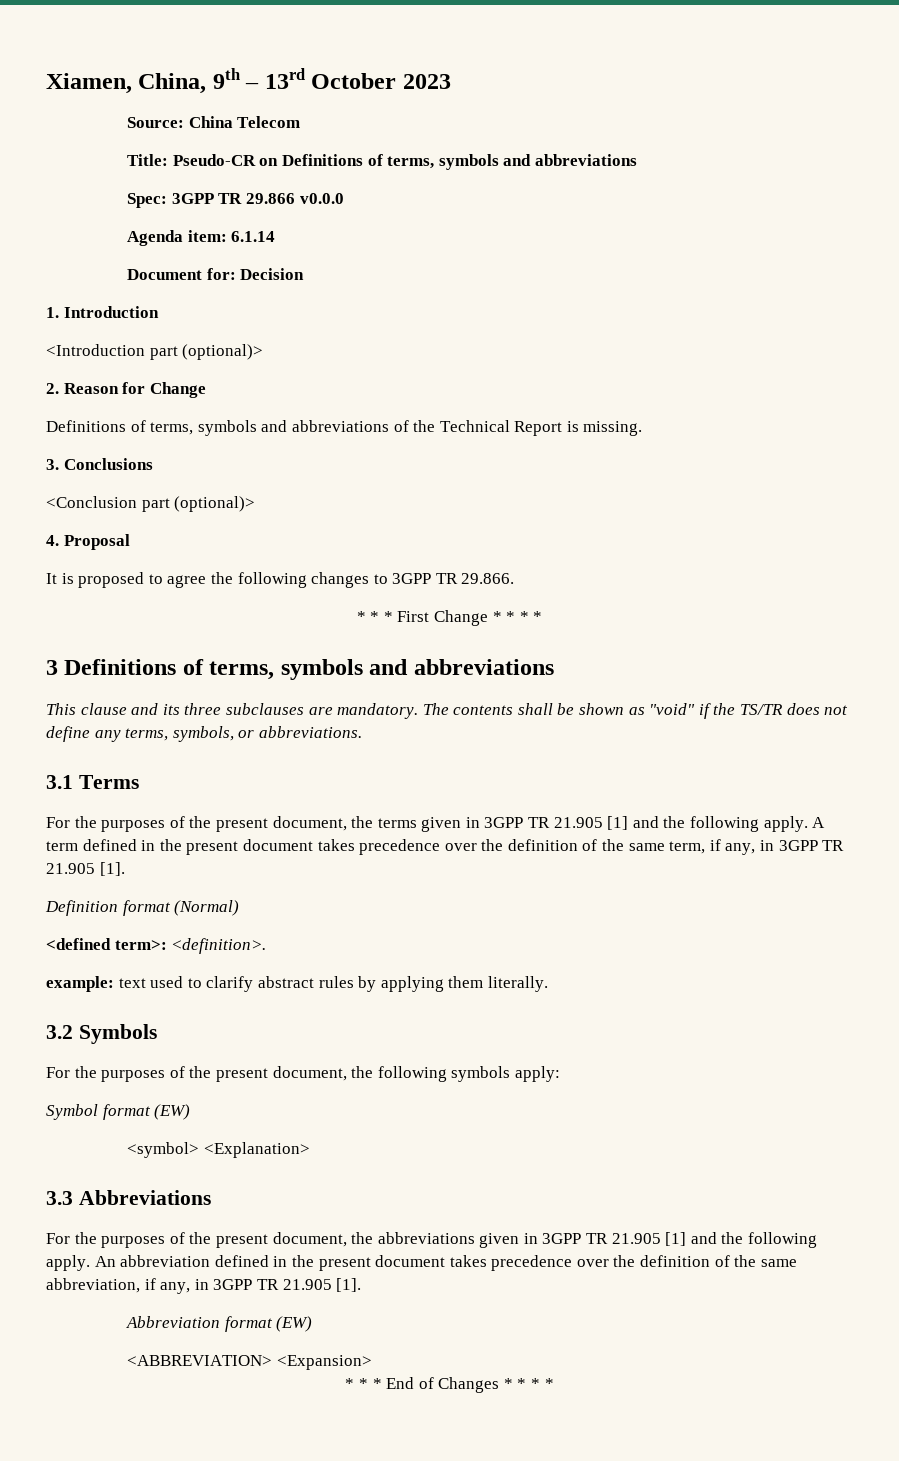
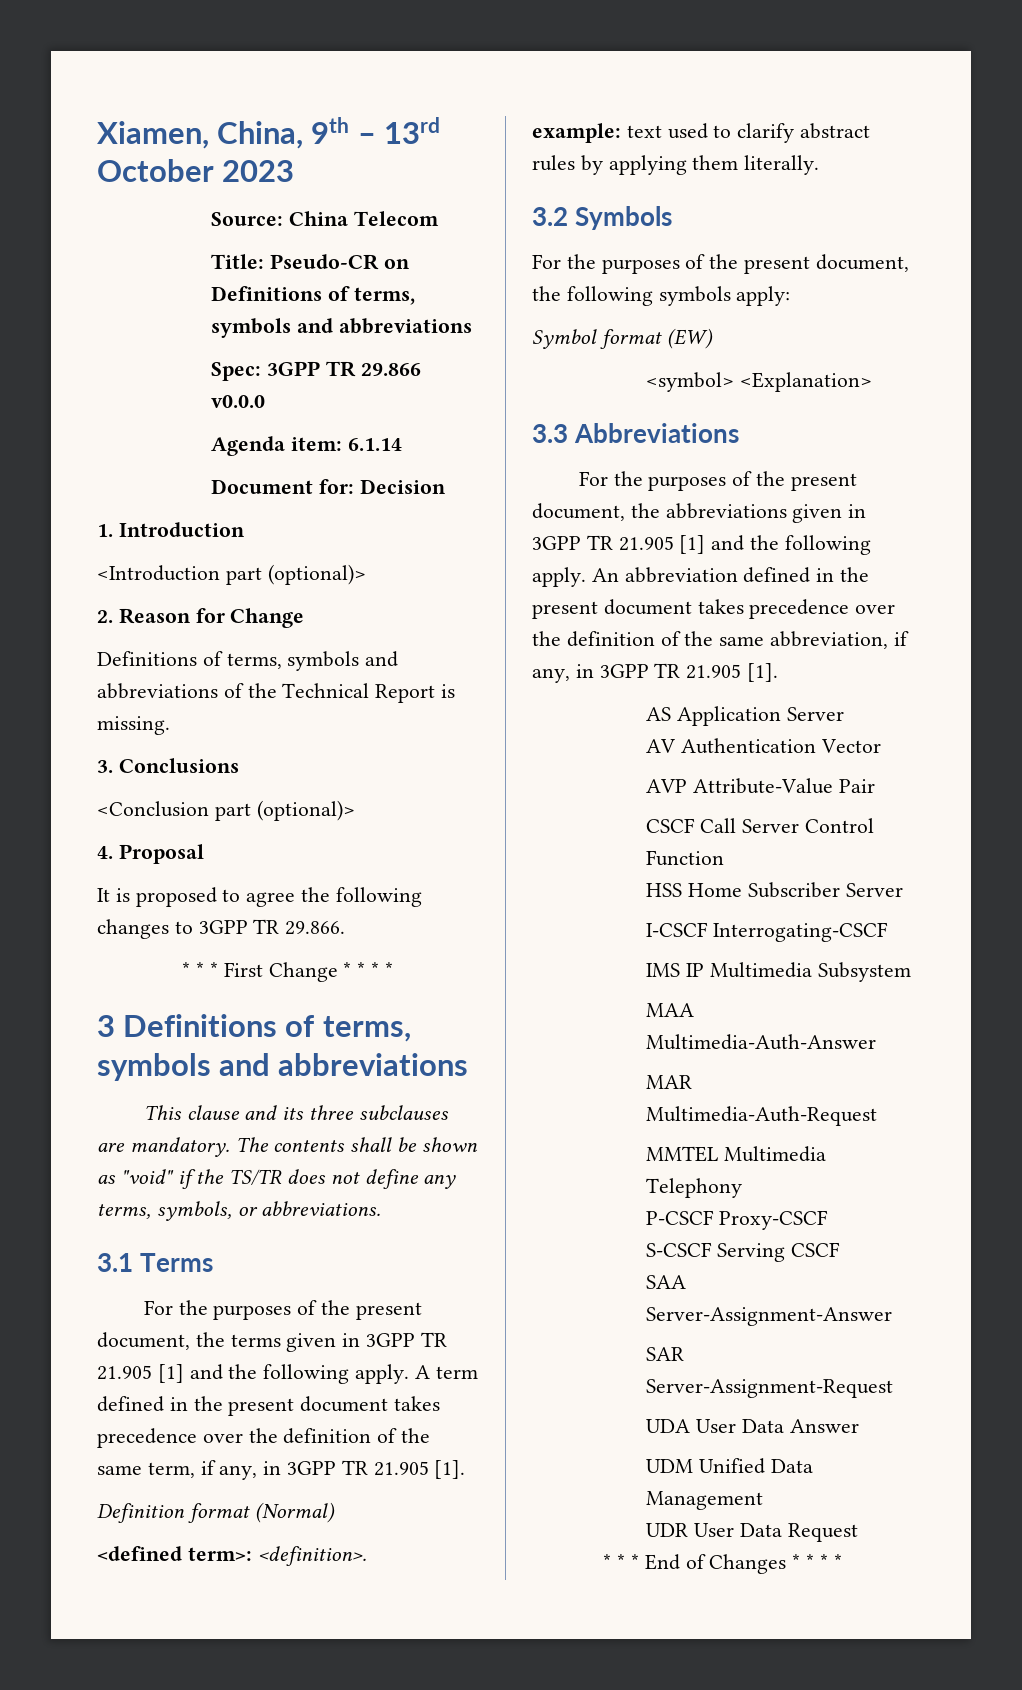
- Abbreviation format (EW)
- <ABBREVIATION> <Expansion>
+ AS Application Server
+ AV Authentication Vector
+ AVP Attribute-Value Pair
+ CSCF Call Server Control Function
+ HSS Home Subscriber Server
+ I-CSCF Interrogating-CSCF
+ IMS IP Multimedia Subsystem
+ MAA Multimedia-Auth-Answer
+ MAR Multimedia-Auth-Request
+ MMTEL Multimedia Telephony
+ P-CSCF Proxy-CSCF
+ S-CSCF Serving CSCF
+ SAA Server-Assignment-Answer
+ SAR Server-Assignment-Request
+ UDA User Data Answer
+ UDM Unified Data Management
+ UDR User Data Request

